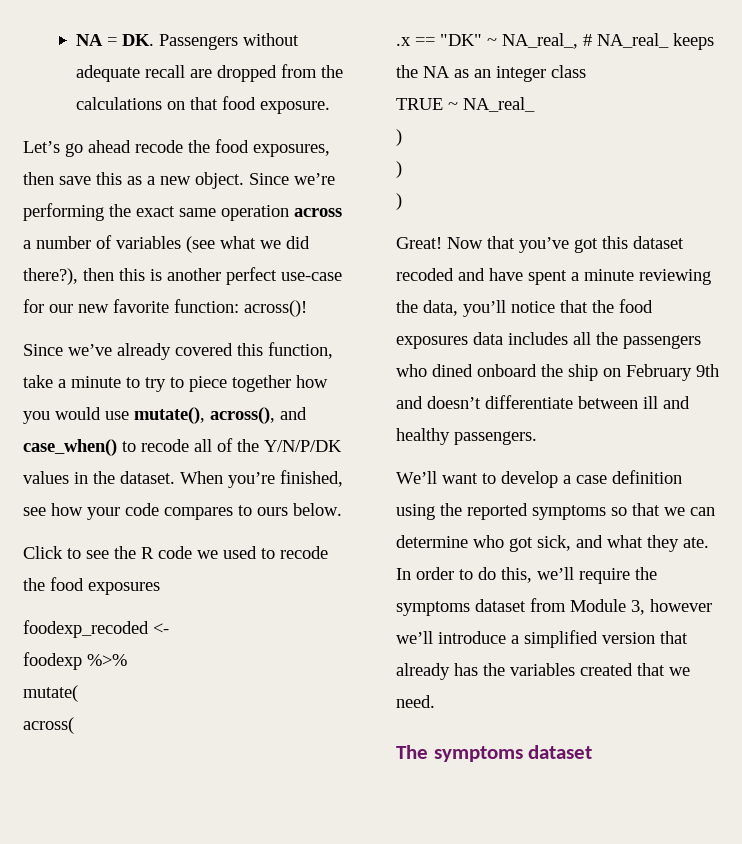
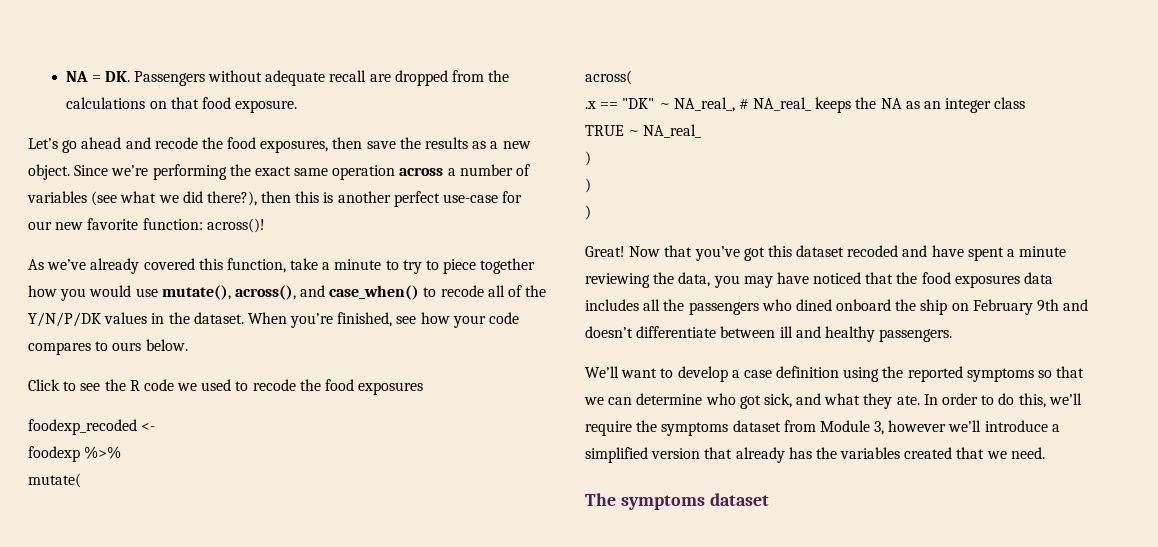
- Let’s go ahead recode the food exposures, then save this as a new object.
+ Let’s go ahead and recode the food exposures, then save the results as a new object.
- Since we’ve already covered this function, take a minute to try to piece together how you would use mutate(), across(), and case_when() to recode all of the Y/N/P/DK values in the dataset.
+ As we’ve already covered this function, take a minute to try to piece together how you would use mutate(), across(), and case_when() to recode all of the Y/N/P/DK values in the dataset.
- Now that you’ve got this dataset recoded and have spent a minute reviewing the data, you’ll notice that the food exposures data includes all the passengers who dined onboard the ship on February 9th and doesn’t differentiate between ill and healthy passengers.
+ Now that you’ve got this dataset recoded and have spent a minute reviewing the data, you may have noticed that the food exposures data includes all the passengers who dined onboard the ship on February 9th and doesn’t differentiate between ill and healthy passengers.

